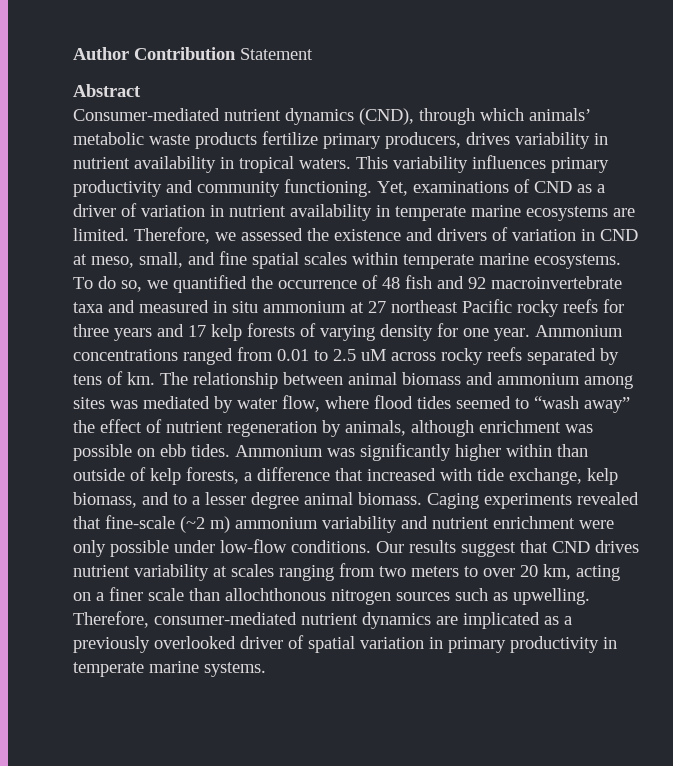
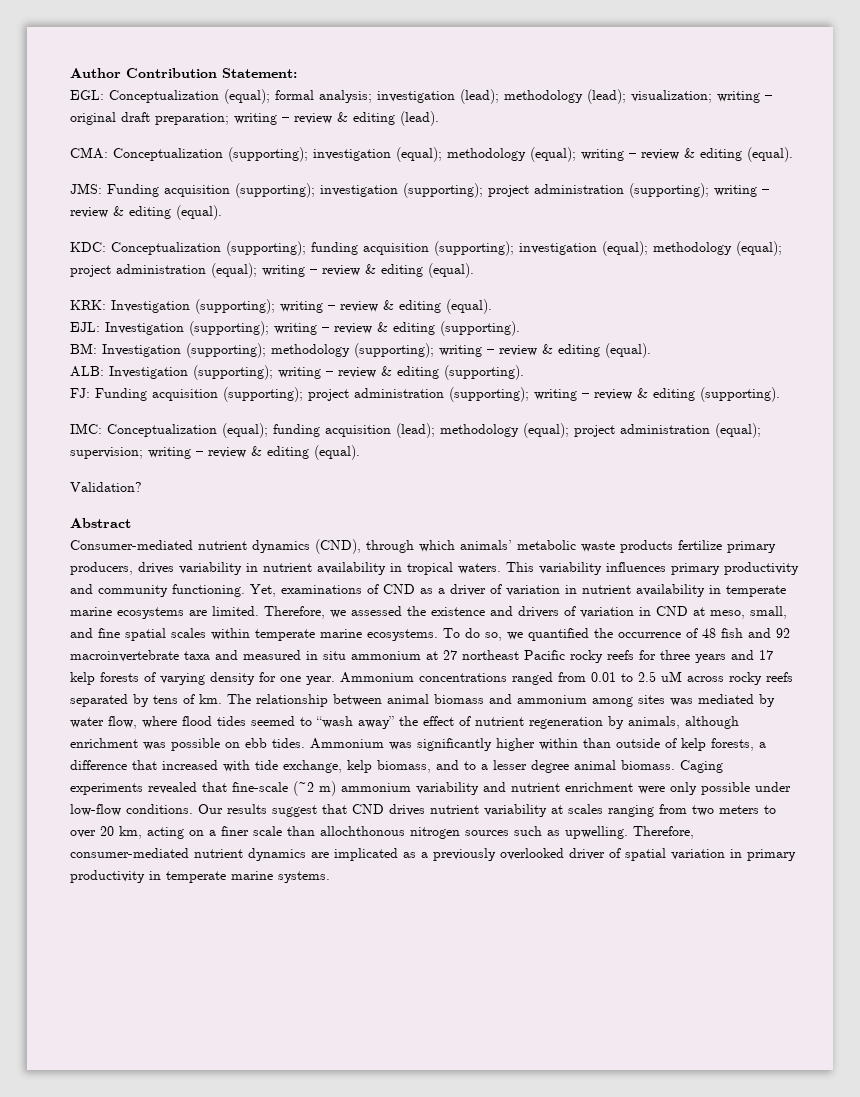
- Author Contribution Statement
+ Author Contribution Statement:
+ EGL: Conceptualization (equal); formal analysis; investigation (lead); methodology (lead); visualization; writing – original draft preparation; writing – review & editing (lead).
+ CMA: Conceptualization (supporting); investigation (equal); methodology (equal); writing – review & editing (equal).
+ JMS: Funding acquisition (supporting); investigation (supporting); project administration (supporting); writing – review & editing (equal).
+ KDC: Conceptualization (supporting); funding acquisition (supporting); investigation (equal); methodology (equal); project administration (equal); writing – review & editing (equal).
+ KRK: Investigation (supporting); writing – review & editing (equal).
+ EJL: Investigation (supporting); writing – review & editing (supporting).
+ BM: Investigation (supporting); methodology (supporting); writing – review & editing (equal).
+ ALB: Investigation (supporting); writing – review & editing (supporting).
+ FJ: Funding acquisition (supporting); project administration (supporting); writing – review & editing (supporting).
+ IMC: Conceptualization (equal); funding acquisition (lead); methodology (equal); project administration (equal); supervision; writing – review & editing (equal).
+ Validation?

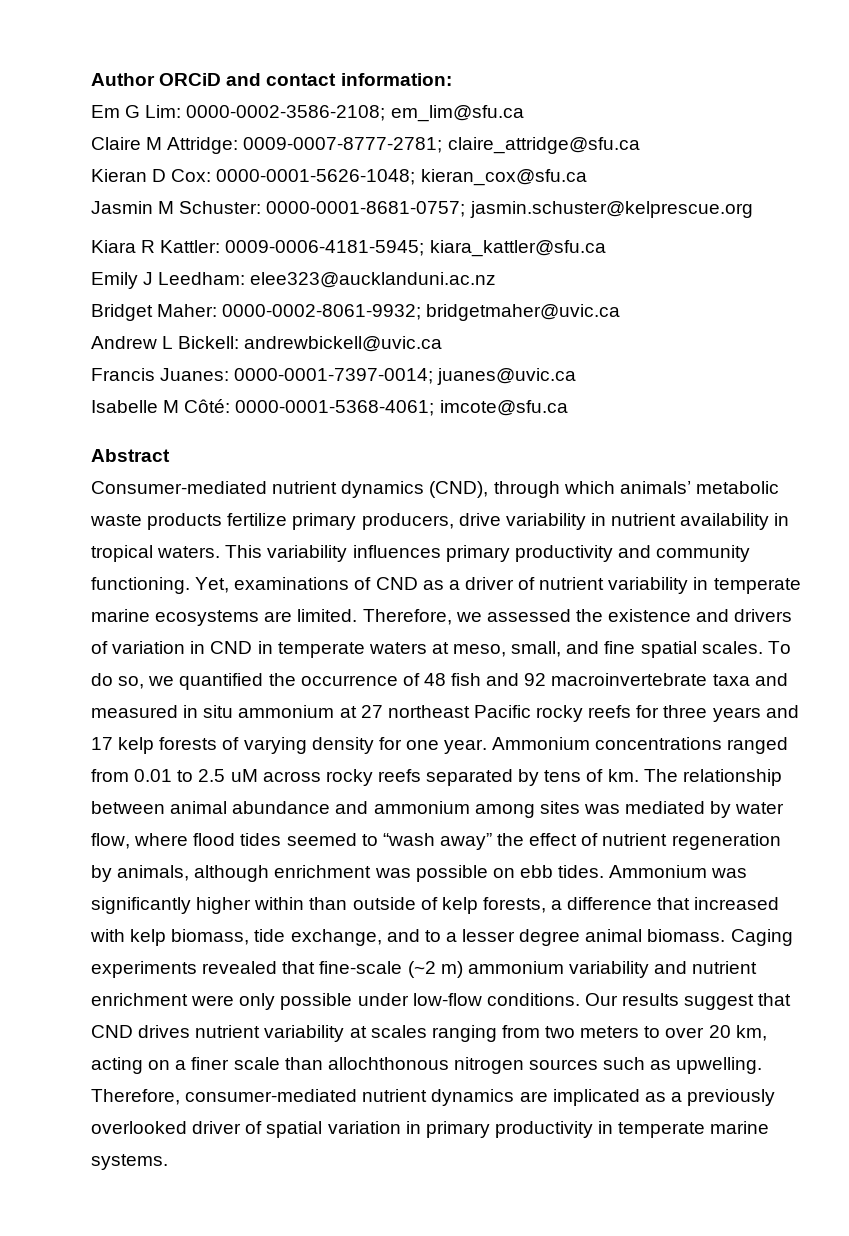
- Author Contribution Statement:
- EGL: Conceptualization (equal); formal analysis; investigation (lead); methodology (lead); visualization; writing – original draft preparation; writing – review & editing (lead).
- CMA: Conceptualization (supporting); investigation (equal); methodology (equal); writing – review & editing (equal).
- JMS: Funding acquisition (supporting); investigation (supporting); project administration (supporting); writing – review & editing (equal).
- KDC: Conceptualization (supporting); funding acquisition (supporting); investigation (equal); methodology (equal); project administration (equal); writing – review & editing (equal).
- KRK: Investigation (supporting); writing – review & editing (equal).
- EJL: Investigation (supporting); writing – review & editing (supporting).
- BM: Investigation (supporting); methodology (supporting); writing – review & editing (equal).
- ALB: Investigation (supporting); writing – review & editing (supporting).
- FJ: Funding acquisition (supporting); project administration (supporting); writing – review & editing (supporting).
- IMC: Conceptualization (equal); funding acquisition (lead); methodology (equal); project administration (equal); supervision; writing – review & editing (equal).
- Validation?
+ Author ORCiD and contact information:
+ Em G Lim: 0000-0002-3586-2108; em_lim@sfu.ca
+ Claire M Attridge: 0009-0007-8777-2781; claire_attridge@sfu.ca
+ Kieran D Cox: 0000-0001-5626-1048; kieran_cox@sfu.ca
+ Jasmin M Schuster: 0000-0001-8681-0757; jasmin.schuster@kelprescue.org
+ Kiara R Kattler: 0009-0006-4181-5945; kiara_kattler@sfu.ca
+ Emily J Leedham: elee323@aucklanduni.ac.nz
+ Bridget Maher: 0000-0002-8061-9932; bridgetmaher@uvic.ca
+ Andrew L Bickell: andrewbickell@uvic.ca
+ Francis Juanes: 0000-0001-7397-0014; juanes@uvic.ca
+ Isabelle M Côté: 0000-0001-5368-4061; imcote@sfu.ca
- Consumer-mediated nutrient dynamics (CND), through which animals’ metabolic waste products fertilize primary producers, drives variability in nutrient availability in tropical waters.
+ Consumer-mediated nutrient dynamics (CND), through which animals’ metabolic waste products fertilize primary producers, drive variability in nutrient availability in tropical waters.
- Yet, examinations of CND as a driver of variation in nutrient availability in temperate marine ecosystems are limited.
+ Yet, examinations of CND as a driver of nutrient variability in temperate marine ecosystems are limited.
- Therefore, we assessed the existence and drivers of variation in CND at meso, small, and fine spatial scales within temperate marine ecosystems.
+ Therefore, we assessed the existence and drivers of variation in CND in temperate waters at meso, small, and fine spatial scales.
- The relationship between animal biomass and ammonium among sites was mediated by water flow, where flood tides seemed to “wash away” the effect of nutrient regeneration by animals, although enrichment was possible on ebb tides.
+ The relationship between animal abundance and ammonium among sites was mediated by water flow, where flood tides seemed to “wash away” the effect of nutrient regeneration by animals, although enrichment was possible on ebb tides.
- Ammonium was significantly higher within than outside of kelp forests, a difference that increased with tide exchange, kelp biomass, and to a lesser degree animal biomass.
+ Ammonium was significantly higher within than outside of kelp forests, a difference that increased with kelp biomass, tide exchange, and to a lesser degree animal biomass.

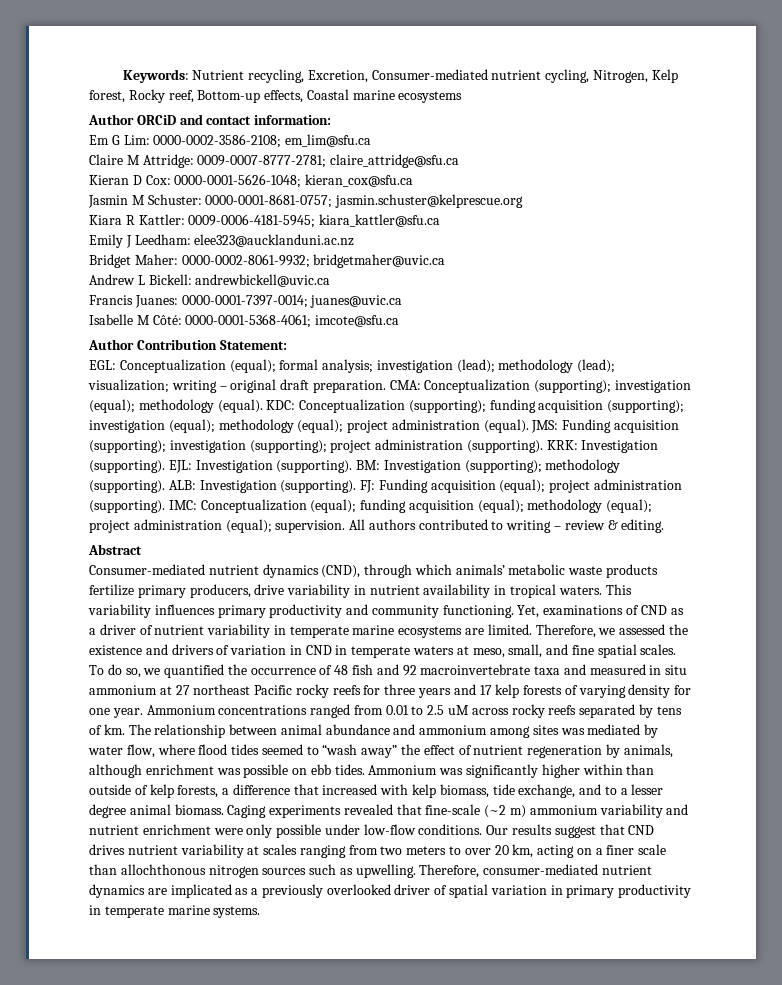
+ Keywords: Nutrient recycling, Excretion, Consumer-mediated nutrient cycling, Nitrogen, Kelp forest, Rocky reef, Bottom-up effects, Coastal marine ecosystems
+ Author Contribution Statement:
+ EGL: Conceptualization (equal); formal analysis; investigation (lead); methodology (lead); visualization; writing – original draft preparation. CMA: Conceptualization (supporting); investigation (equal); methodology (equal). KDC: Conceptualization (supporting); funding acquisition (supporting); investigation (equal); methodology (equal); project administration (equal). JMS: Funding acquisition (supporting); investigation (supporting); project administration (supporting). KRK: Investigation (supporting). EJL: Investigation (supporting). BM: Investigation (supporting); methodology (supporting). ALB: Investigation (supporting). FJ: Funding acquisition (equal); project administration (supporting). IMC: Conceptualization (equal); funding acquisition (equal); methodology (equal); project administration (equal); supervision. All authors contributed to writing – review & editing.

